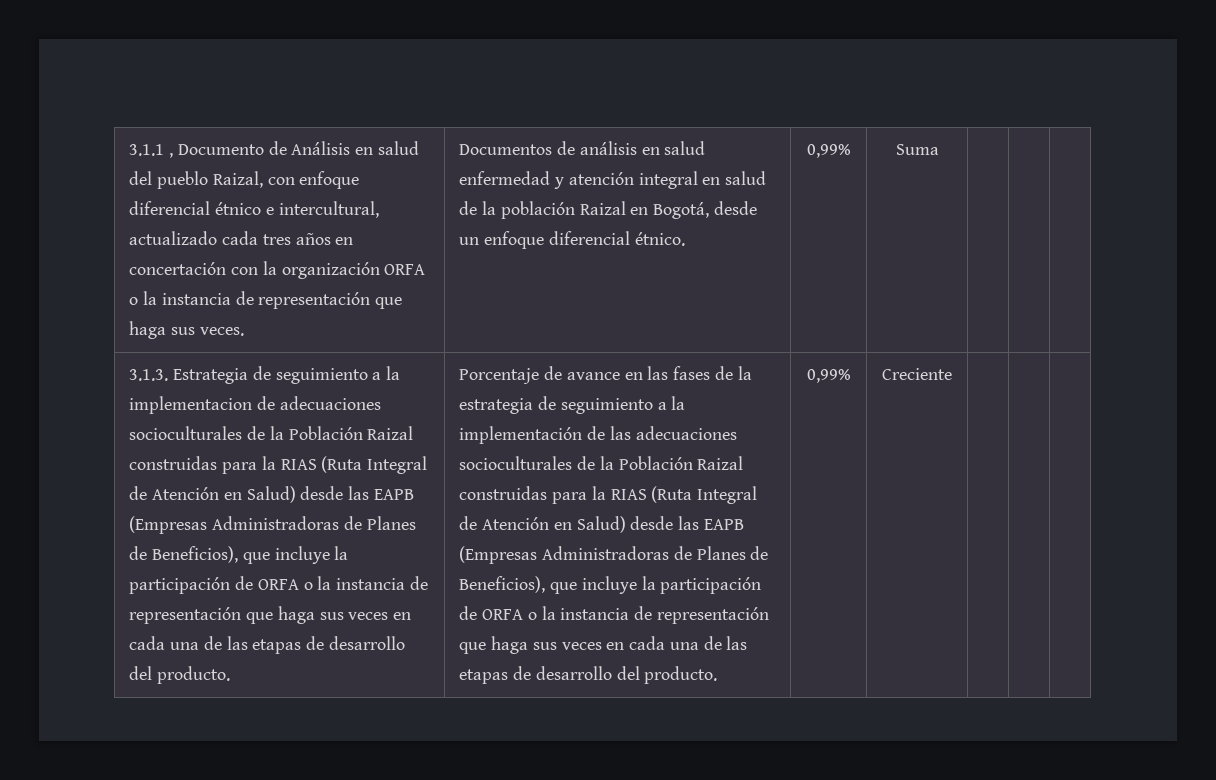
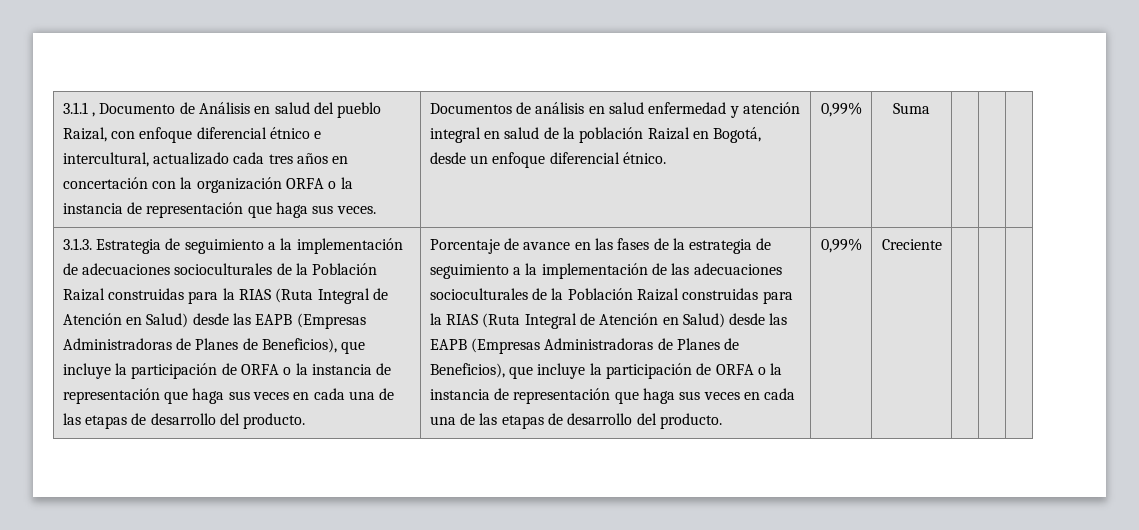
- 3.1.3. Estrategia de seguimiento a la implementacion de adecuaciones socioculturales de la Población Raizal construidas para la RIAS (Ruta Integral de Atención en Salud) desde las EAPB (Empresas Administradoras de Planes de Beneficios), que incluye la participación de ORFA o la instancia de representación que haga sus veces en cada una de las etapas de desarrollo del producto.
+ 3.1.3. Estrategia de seguimiento a la implementación de adecuaciones socioculturales de la Población Raizal construidas para la RIAS (Ruta Integral de Atención en Salud) desde las EAPB (Empresas Administradoras de Planes de Beneficios), que incluye la participación de ORFA o la instancia de representación que haga sus veces en cada una de las etapas de desarrollo del producto.

